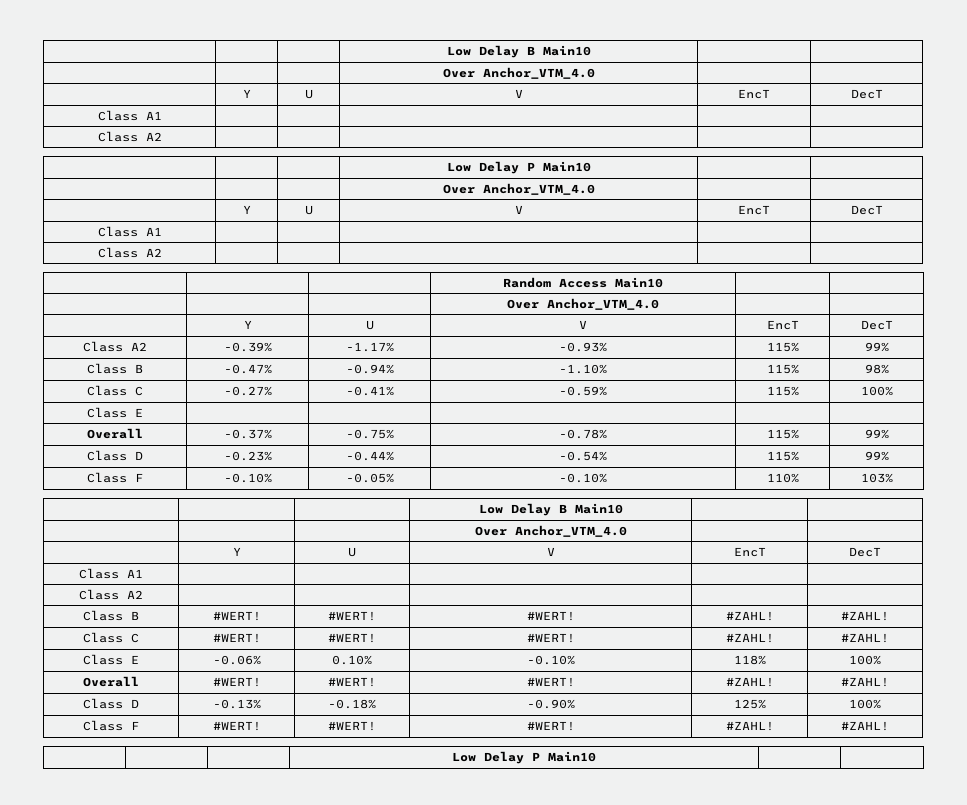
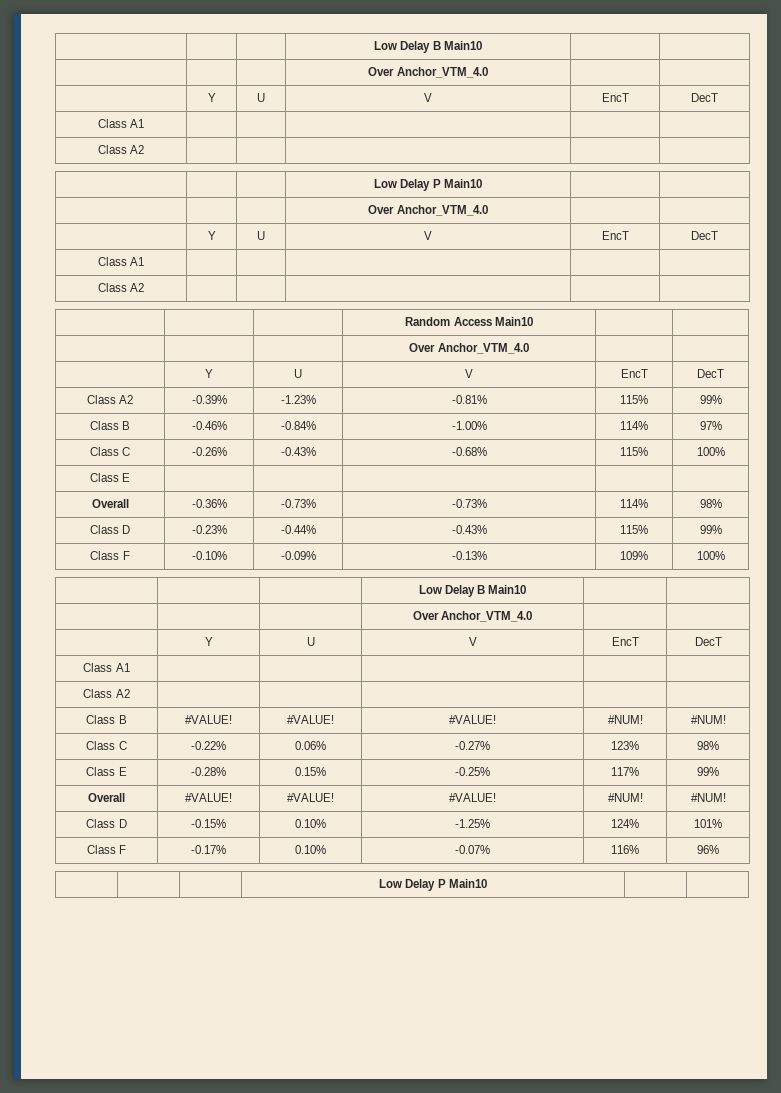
- Class A2 | -0.39% | -1.17% | -0.93% | 115% | 99%
+ Class A2 | -0.39% | -1.23% | -0.81% | 115% | 99%
- Class B | -0.47% | -0.94% | -1.10% | 115% | 98%
- Class C | -0.27% | -0.41% | -0.59% | 115% | 100%
+ Class B | -0.46% | -0.84% | -1.00% | 114% | 97%
+ Class C | -0.26% | -0.43% | -0.68% | 115% | 100%
- Overall | -0.37% | -0.75% | -0.78% | 115% | 99%
+ Overall | -0.36% | -0.73% | -0.73% | 114% | 98%
- Class D | -0.23% | -0.44% | -0.54% | 115% | 99%
+ Class D | -0.23% | -0.44% | -0.43% | 115% | 99%
- Class F | -0.10% | -0.05% | -0.10% | 110% | 103%
+ Class F | -0.10% | -0.09% | -0.13% | 109% | 100%
- Class B | #WERT! | #WERT! | #WERT! | #ZAHL! | #ZAHL!
- Class C | #WERT! | #WERT! | #WERT! | #ZAHL! | #ZAHL!
- Class E | -0.06% | 0.10% | -0.10% | 118% | 100%
- Overall | #WERT! | #WERT! | #WERT! | #ZAHL! | #ZAHL!
- Class D | -0.13% | -0.18% | -0.90% | 125% | 100%
- Class F | #WERT! | #WERT! | #WERT! | #ZAHL! | #ZAHL!
+ Class B | #VALUE! | #VALUE! | #VALUE! | #NUM! | #NUM!
+ Class C | -0.22% | 0.06% | -0.27% | 123% | 98%
+ Class E | -0.28% | 0.15% | -0.25% | 117% | 99%
+ Overall | #VALUE! | #VALUE! | #VALUE! | #NUM! | #NUM!
+ Class D | -0.15% | 0.10% | -1.25% | 124% | 101%
+ Class F | -0.17% | 0.10% | -0.07% | 116% | 96%

